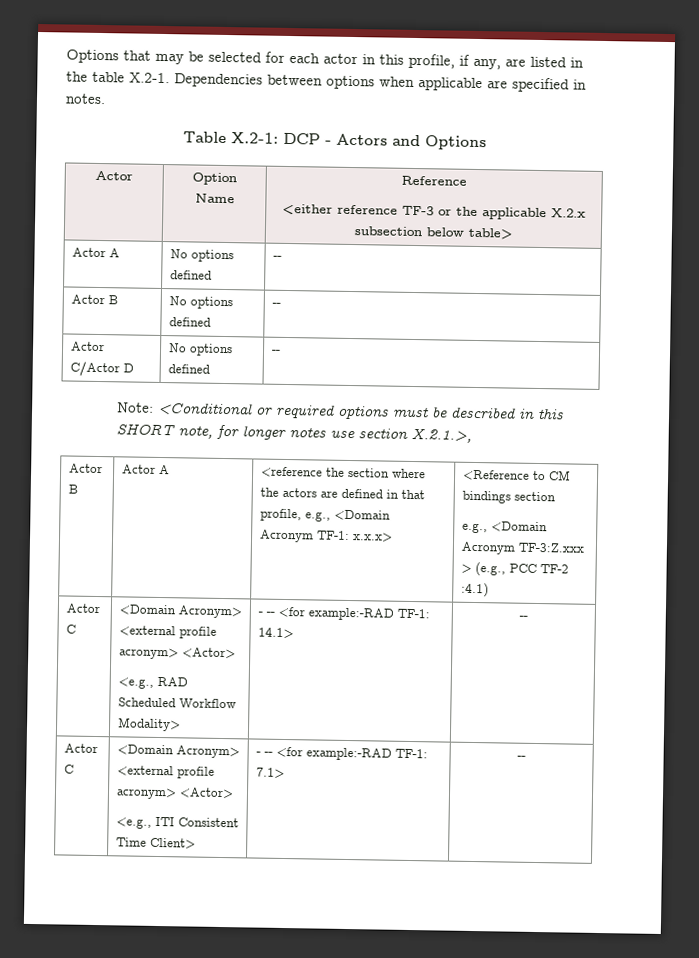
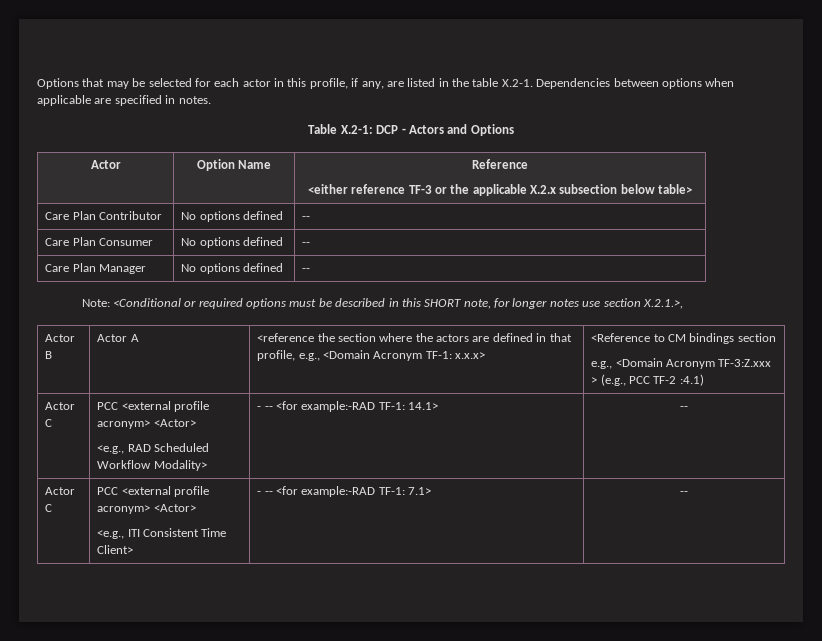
- Actor A | No options defined | --
- Actor B | No options defined | --
- Actor C/Actor D | No options defined | --
+ Care Plan Contributor | No options defined | --
+ Care Plan Consumer | No options defined | --
+ Care Plan Manager | No options defined | --
  Actor B | Actor A | <reference the section where the actors are defined in that profile, e.g., <Domain Acronym TF-1: x.x.x> | <Reference to CM bindings section
  e.g., <Domain Acronym TF-3:Z.xxx > (e.g., PCC TF-2 :4.1)
- Actor C | <Domain Acronym> <external profile acronym> <Actor>
+ Actor C | PCC <external profile acronym> <Actor>
  <e.g., RAD Scheduled Workflow Modality> | - -- <for example:-RAD TF-1: 14.1> | --
- Actor C | <Domain Acronym> <external profile acronym> <Actor>
+ Actor C | PCC <external profile acronym> <Actor>

